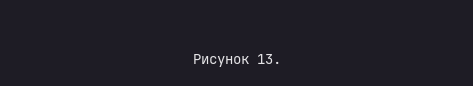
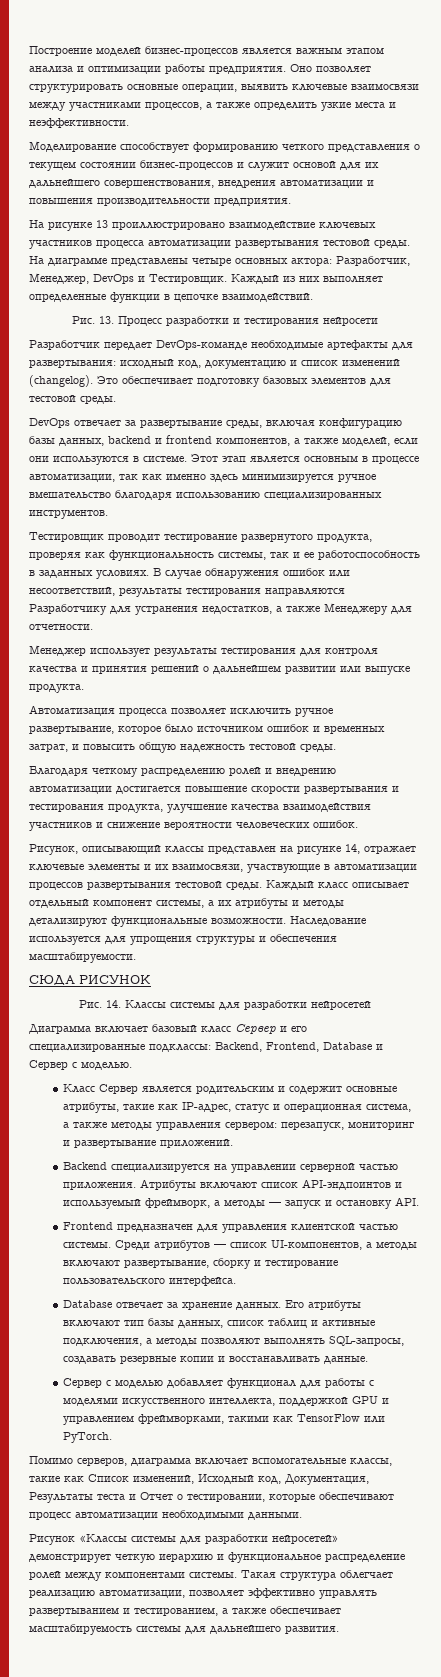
- Рисунок 13.
+ Построение моделей бизнес-процессов является важным этапом анализа и оптимизации работы предприятия. Оно позволяет структурировать основные операции, выявить ключевые взаимосвязи между участниками процессов, а также определить узкие места и неэффективности.
+ Моделирование способствует формированию четкого представления о текущем состоянии бизнес-процессов и служит основой для их дальнейшего совершенствования, внедрения автоматизации и повышения производительности предприятия.
+ На рисунке 13 проиллюстрировано взаимодействие ключевых участников процесса автоматизации развертывания тестовой среды. На диаграмме представлены четыре основных актора: Разработчик, Менеджер, DevOps и Тестировщик. Каждый из них выполняет определенные функции в цепочке взаимодействий.
+ Рис. 13. Процесс разработки и тестирования нейросети
+ Разработчик передает DevOps-команде необходимые артефакты для развертывания: исходный код, документацию и список изменений (changelog). Это обеспечивает подготовку базовых элементов для тестовой среды.
+ DevOps отвечает за развертывание среды, включая конфигурацию базы данных, backend и frontend компонентов, а также моделей, если они используются в системе. Этот этап является основным в процессе автоматизации, так как именно здесь минимизируется ручное вмешательство благодаря использованию специализированных инструментов.
+ Тестировщик проводит тестирование развернутого продукта, проверяя как функциональность системы, так и ее работоспособность в заданных условиях. В случае обнаружения ошибок или несоответствий, результаты тестирования направляются Разработчику для устранения недостатков, а также Менеджеру для отчетности.
+ Менеджер использует результаты тестирования для контроля качества и принятия решений о дальнейшем развитии или выпуске продукта.
+ Автоматизация процесса позволяет исключить ручное развертывание, которое было источником ошибок и временных затрат, и повысить общую надежность тестовой среды.
+ Благодаря четкому распределению ролей и внедрению автоматизации достигается повышение скорости развертывания и тестирования продукта, улучшение качества взаимодействия участников и снижение вероятности человеческих ошибок.
+ Рисунок, описывающий классы представлен на рисунке 14, отражает ключевые элементы и их взаимосвязи, участвующие в автоматизации процессов развертывания тестовой среды. Каждый класс описывает отдельный компонент системы, а их атрибуты и методы детализируют функциональные возможности. Наследование используется для упрощения структуры и обеспечения масштабируемости.
+ СЮДА РИСУНОК
+ Рис. 14. Классы системы для разработки нейросетей
+ Диаграмма включает базовый класс Сервер и его специализированные подклассы: Backend, Frontend, Database и Сервер с моделью.
+ Класс Сервер является родительским и содержит основные атрибуты, такие как IP-адрес, статус и операционная система, а также методы управления сервером: перезапуск, мониторинг и развертывание приложений.
+ Backend специализируется на управлении серверной частью приложения. Атрибуты включают список API-эндпоинтов и используемый фреймворк, а методы — запуск и остановку API.
+ Frontend предназначен для управления клиентской частью системы. Среди атрибутов — список UI-компонентов, а методы включают развертывание, сборку и тестирование пользовательского интерфейса.
+ Database отвечает за хранение данных. Его атрибуты включают тип базы данных, список таблиц и активные подключения, а методы позволяют выполнять SQL-запросы, создавать резервные копии и восстанавливать данные.
+ Сервер с моделью добавляет функционал для работы с моделями искусственного интеллекта, поддержкой GPU и управлением фреймворками, такими как TensorFlow или PyTorch.
+ Помимо серверов, диаграмма включает вспомогательные классы, такие как Список изменений, Исходный код, Документация, Результаты теста и Отчет о тестировании, которые обеспечивают процесс автоматизации необходимыми данными.
+ Рисунок «Классы системы для разработки нейросетей» демонстрирует четкую иерархию и функциональное распределение ролей между компонентами системы. Такая структура облегчает реализацию автоматизации, позволяет эффективно управлять развертыванием и тестированием, а также обеспечивает масштабируемость системы для дальнейшего развития.

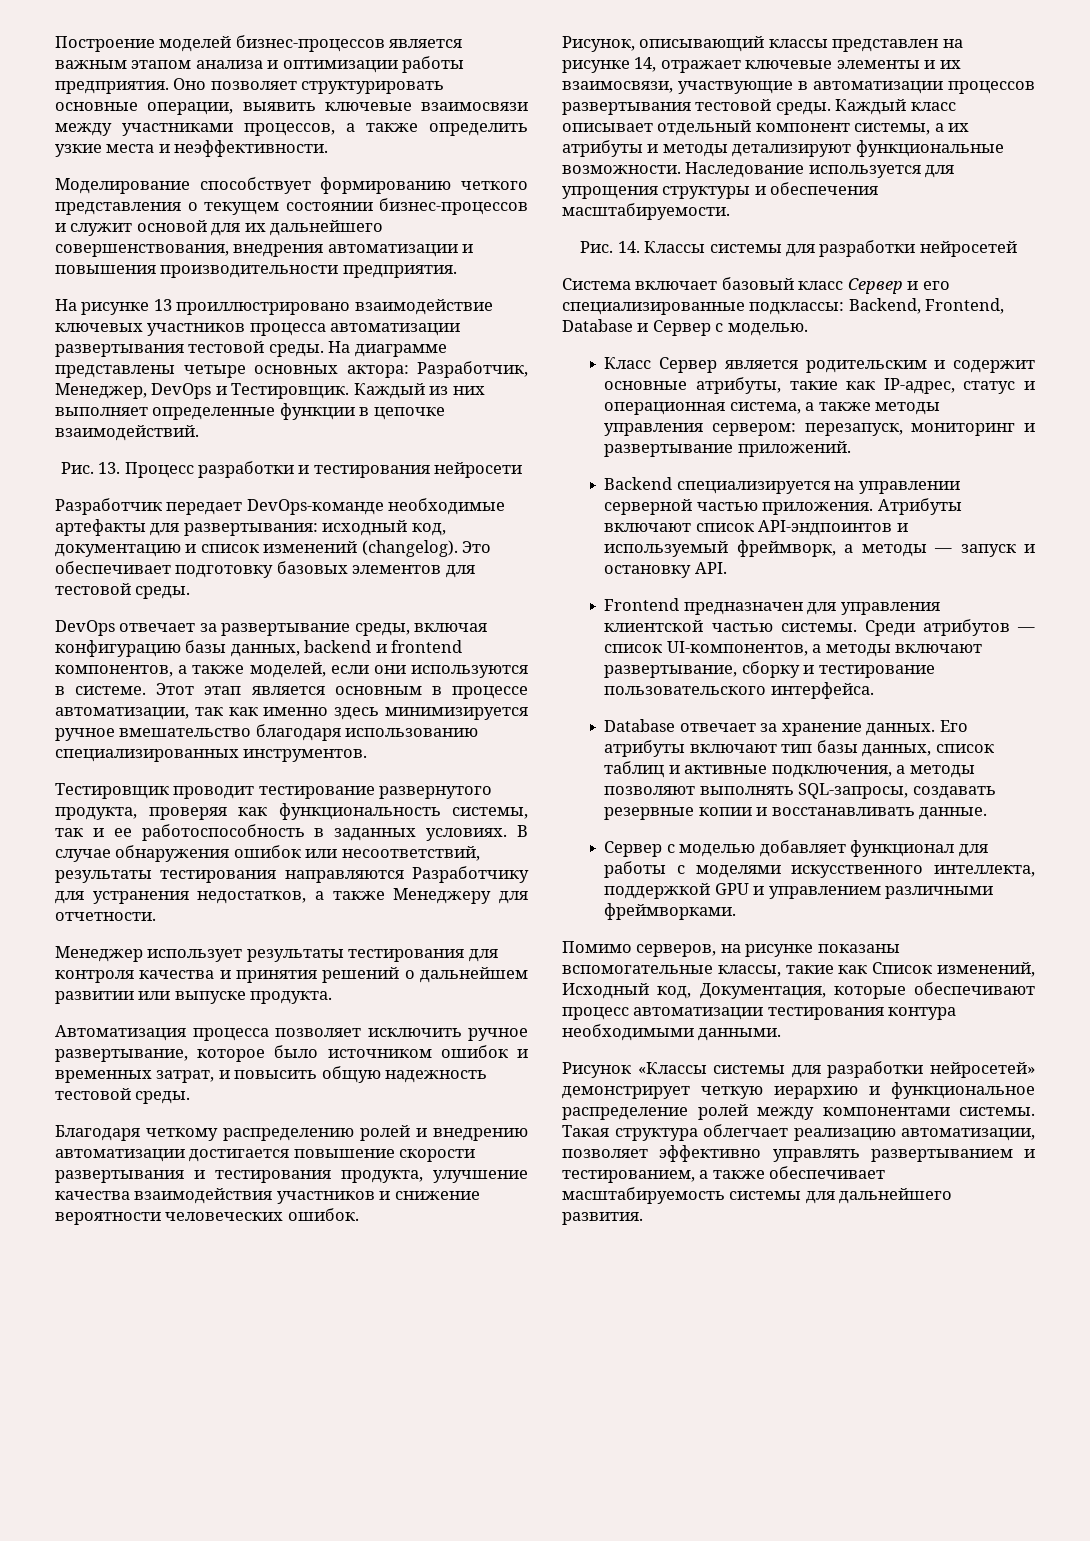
- СЮДА РИСУНОК
- Диаграмма включает базовый класс Сервер и его специализированные подклассы: Backend, Frontend, Database и Сервер с моделью.
+ Система включает базовый класс Сервер и его специализированные подклассы: Backend, Frontend, Database и Сервер с моделью.
- Сервер с моделью добавляет функционал для работы с моделями искусственного интеллекта, поддержкой GPU и управлением фреймворками, такими как TensorFlow или PyTorch.
+ Сервер с моделью добавляет функционал для работы с моделями искусственного интеллекта, поддержкой GPU и управлением различными фреймворками.
- Помимо серверов, диаграмма включает вспомогательные классы, такие как Список изменений, Исходный код, Документация, Результаты теста и Отчет о тестировании, которые обеспечивают процесс автоматизации необходимыми данными.
+ Помимо серверов, на рисунке показаны вспомогательные классы, такие как Список изменений, Исходный код, Документация, которые обеспечивают процесс автоматизации тестирования контура необходимыми данными.

